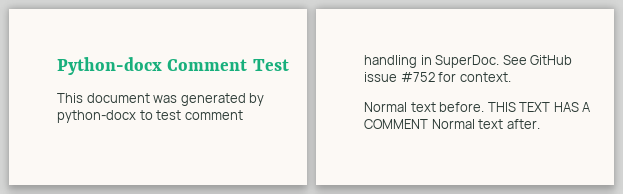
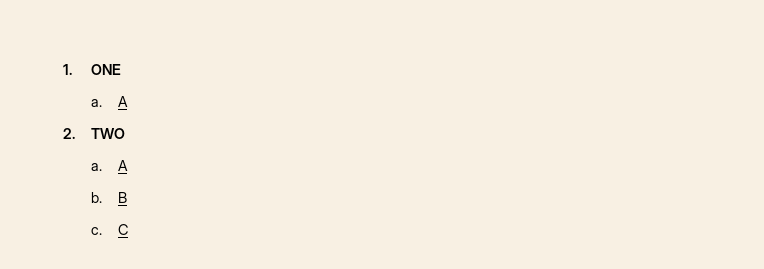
- Python-docx Comment Test
- This document was generated by python-docx to test comment handling in SuperDoc. See GitHub issue #752 for context.
- Normal text before. THIS TEXT HAS A COMMENT Normal text after.
+ 1. ONE
+ a. A
+ 2. TWO
+ a. A
+ b. B
+ c. C

